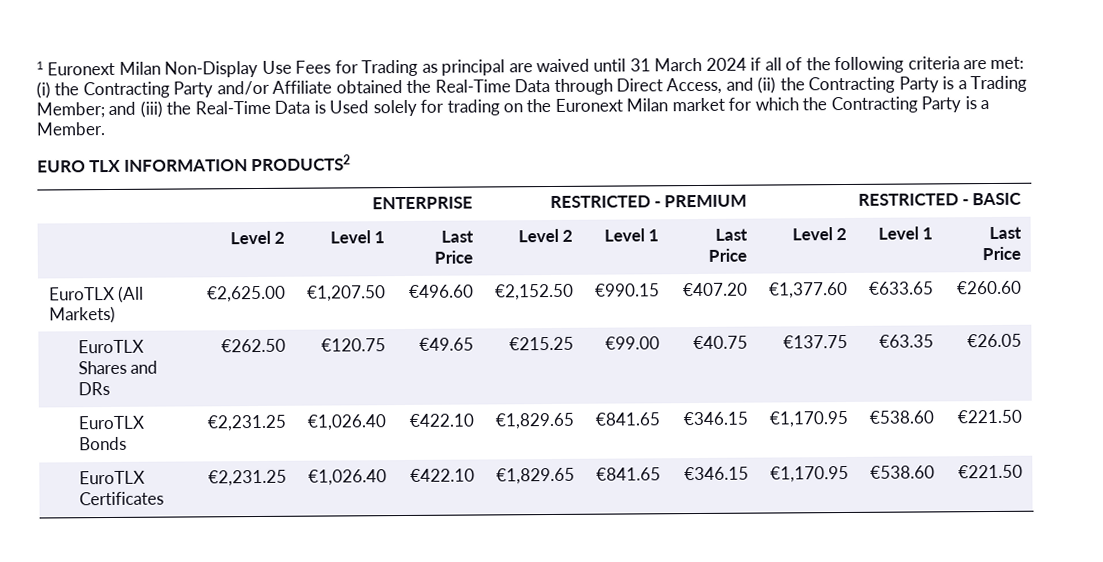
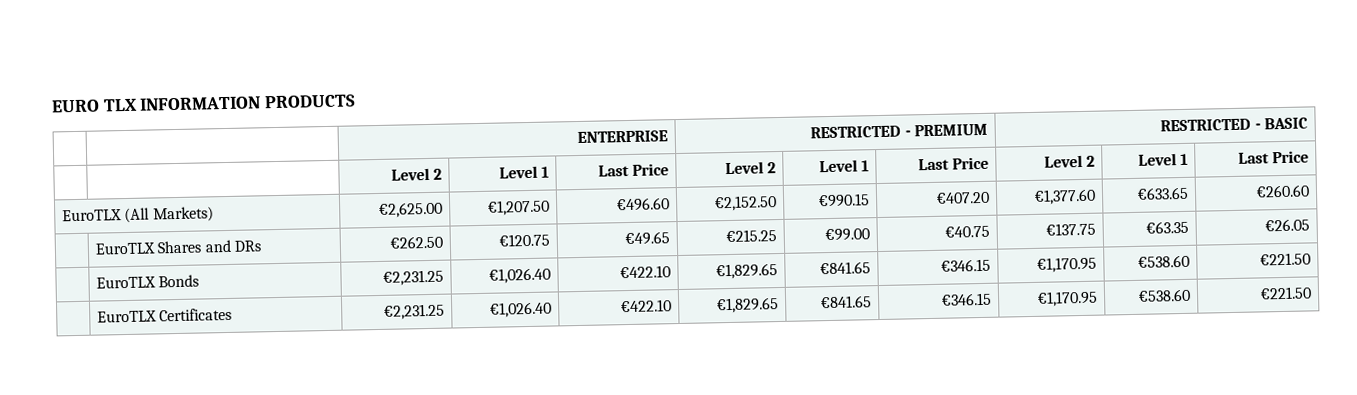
- 1 Euronext Milan Non-Display Use Fees for Trading as principal are waived until 31 March 2024 if all of the following criteria are met: (i) the Contracting Party and/or Affiliate obtained the Real-Time Data through Direct Access, and (ii) the Contracting Party is a Trading Member; and (iii) the Real-Time Data is Used solely for trading on the Euronext Milan market for which the Contracting Party is a Member.
- EURO TLX INFORMATION PRODUCTS2
+ EURO TLX INFORMATION PRODUCTS

